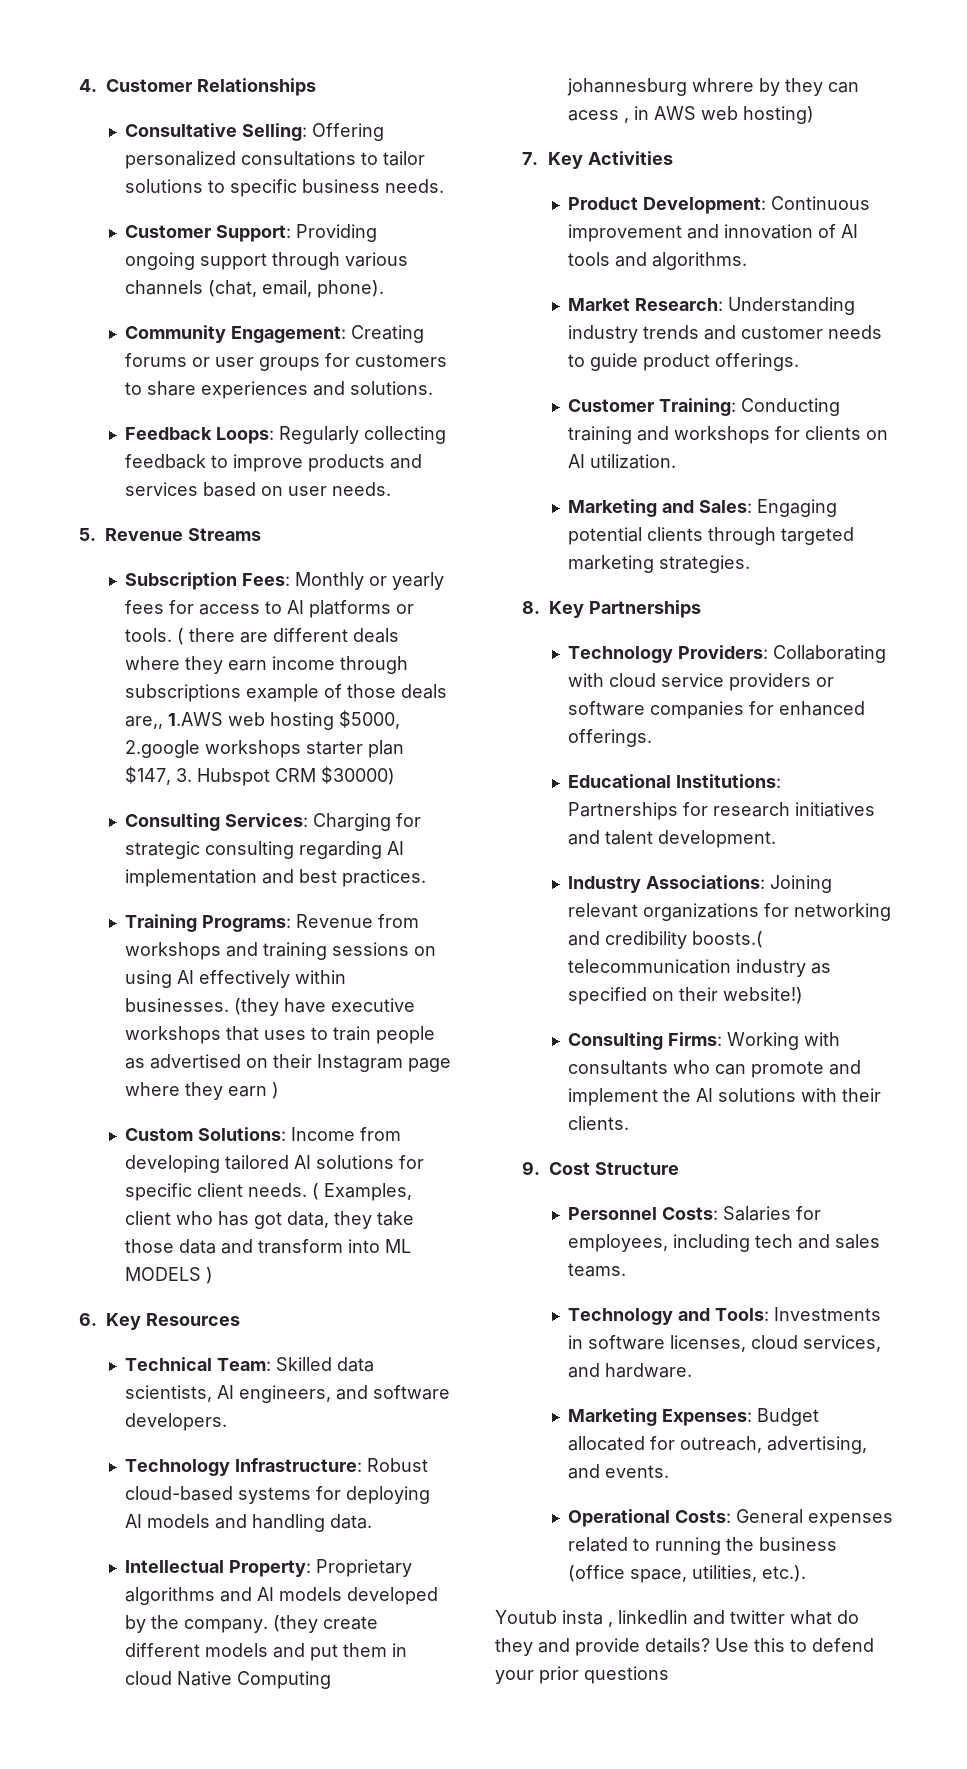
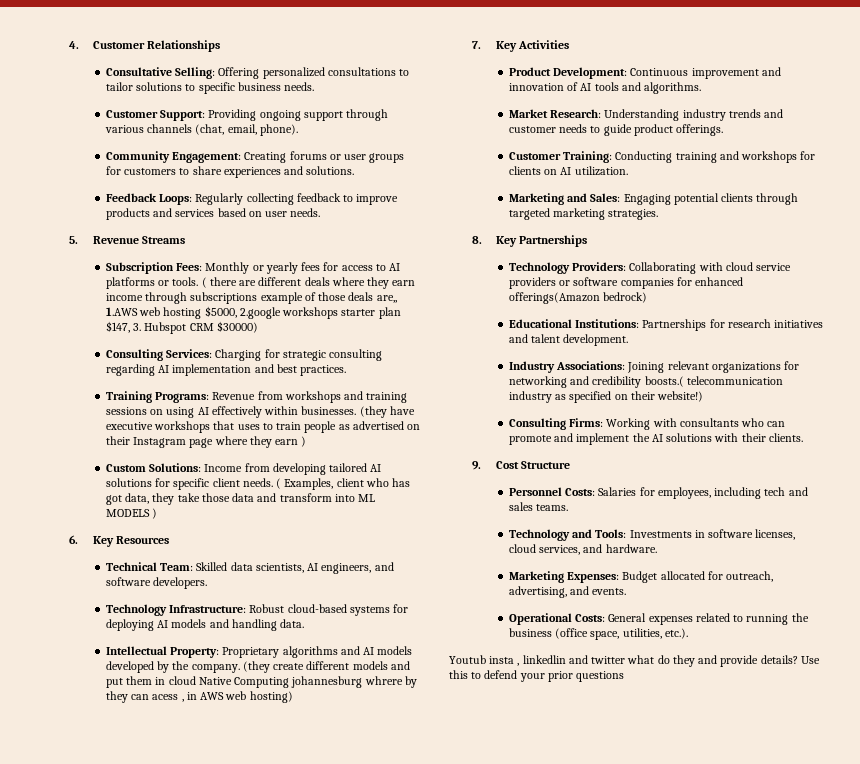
- Technology Providers: Collaborating with cloud service providers or software companies for enhanced offerings.
+ Technology Providers: Collaborating with cloud service providers or software companies for enhanced offerings(Amazon bedrock)

